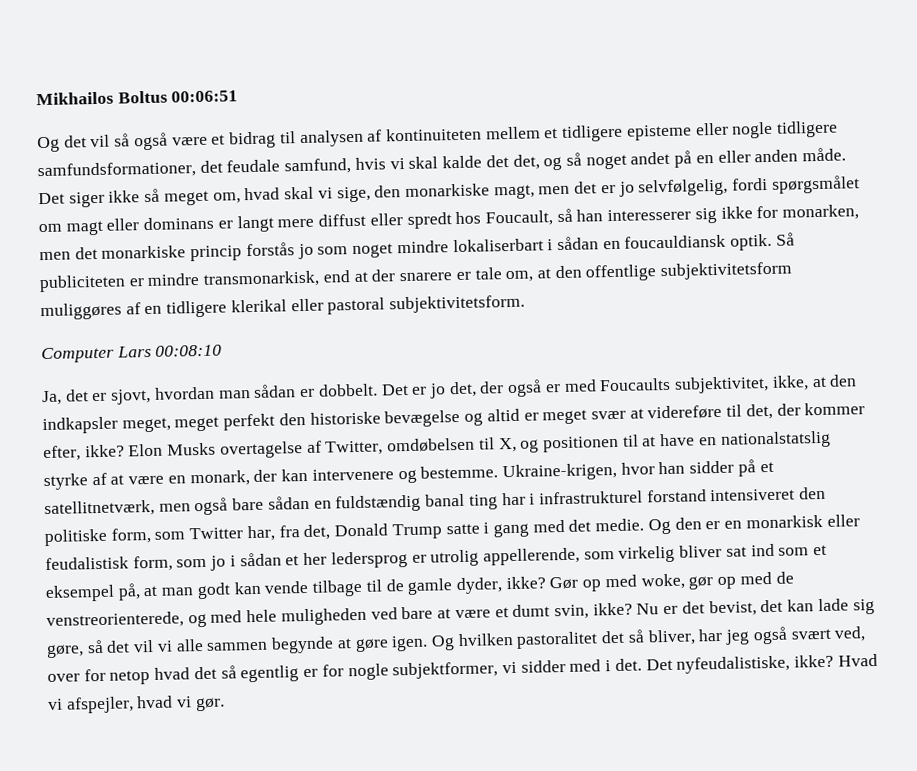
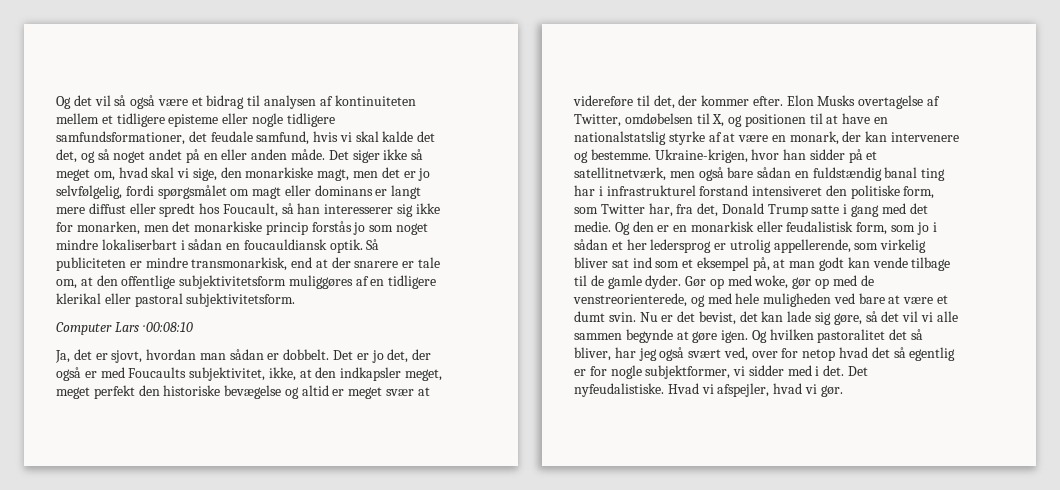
- Mikhailos Boltus 00:06:51
- Computer Lars 00:08:10
+ Computer Lars · 00:08:10
- Det er jo det, der også er med Foucaults subjektivitet, ikke, at den indkapsler meget, meget perfekt den historiske bevægelse og altid er meget svær at videreføre til det, der kommer efter, ikke?
+ Det er jo det, der også er med Foucaults subjektivitet, ikke, at den indkapsler meget, meget perfekt den historiske bevægelse og altid er meget svær at videreføre til det, der kommer efter.
- Og den er en monarkisk eller feudalistisk form, som jo i sådan et her ledersprog er utrolig appellerende, som virkelig bliver sat ind som et eksempel på, at man godt kan vende tilbage til de gamle dyder, ikke?
+ Og den er en monarkisk eller feudalistisk form, som jo i sådan et her ledersprog er utrolig appellerende, som virkelig bliver sat ind som et eksempel på, at man godt kan vende tilbage til de gamle dyder.
- Gør op med woke, gør op med de venstreorienterede, og med hele muligheden ved bare at være et dumt svin, ikke?
+ Gør op med woke, gør op med de venstreorienterede, og med hele muligheden ved bare at være et dumt svin.
- Det nyfeudalistiske, ikke?
+ Det nyfeudalistiske.

